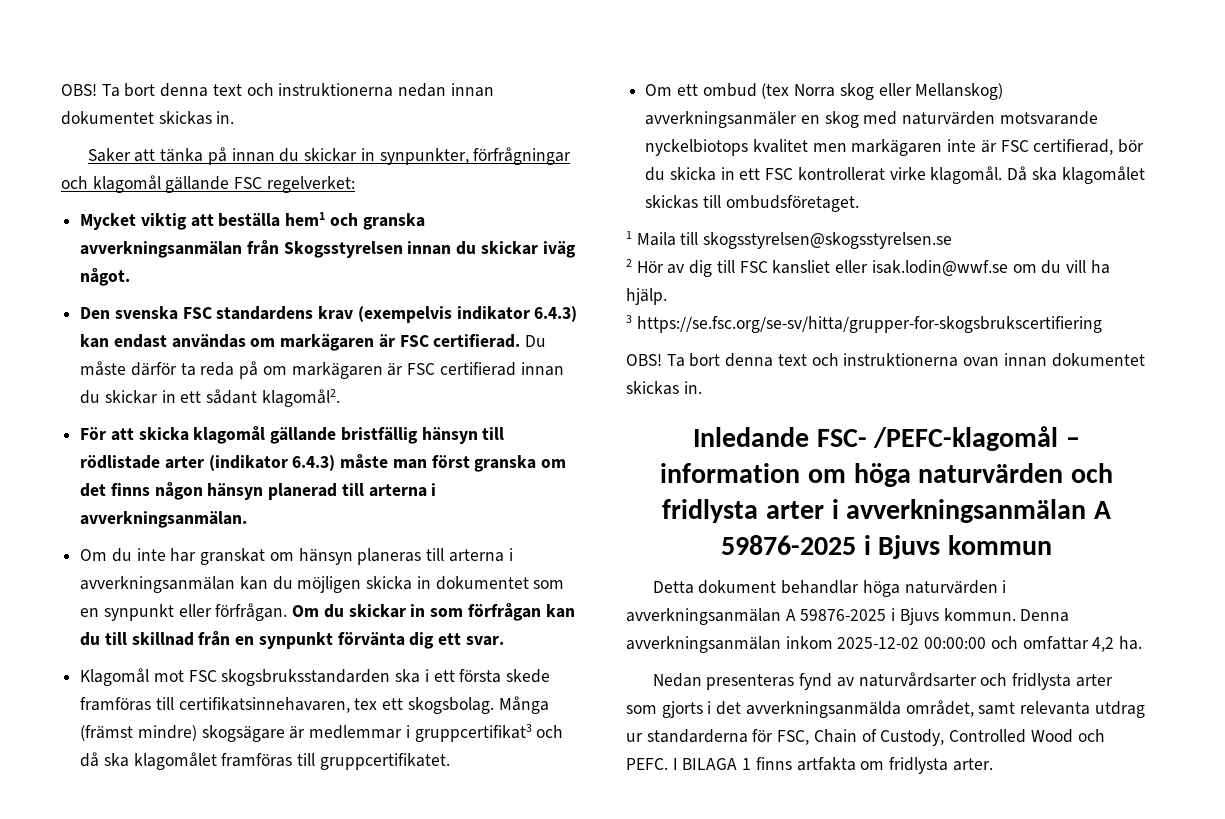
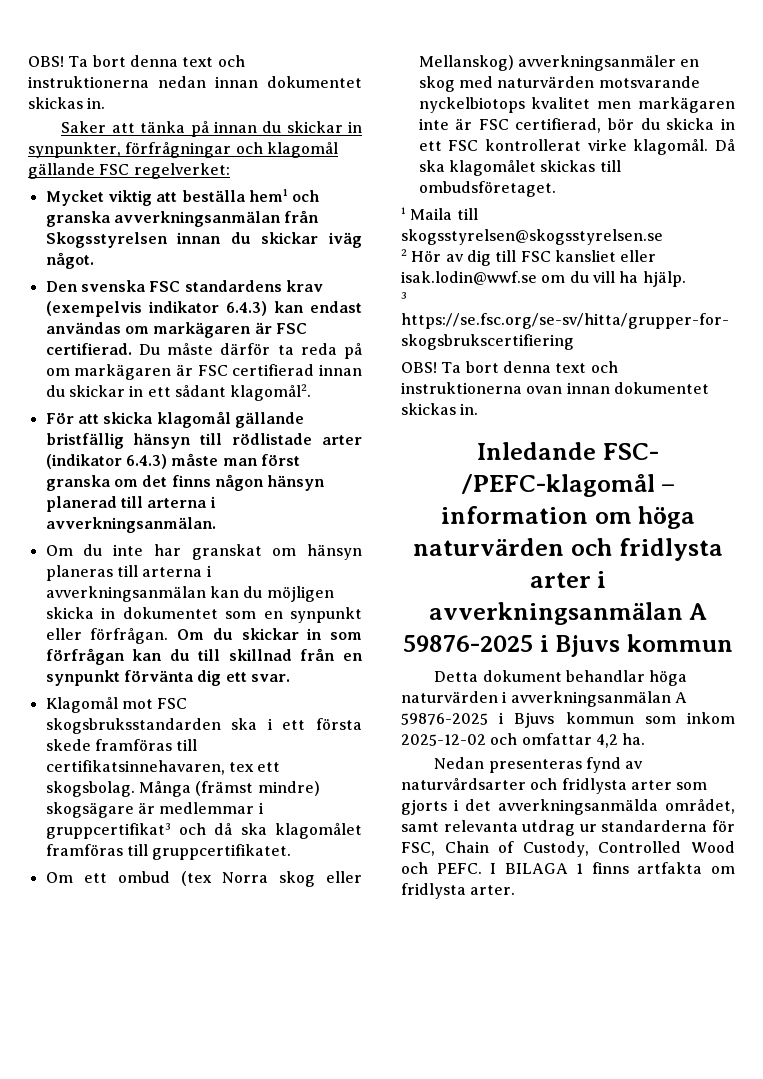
- Detta dokument behandlar höga naturvärden i avverkningsanmälan A 59876-2025 i Bjuvs kommun. Denna avverkningsanmälan inkom 2025-12-02 00:00:00 och omfattar 4,2 ha.
+ Detta dokument behandlar höga naturvärden i avverkningsanmälan A 59876-2025 i Bjuvs kommun som inkom 2025-12-02 och omfattar 4,2 ha.

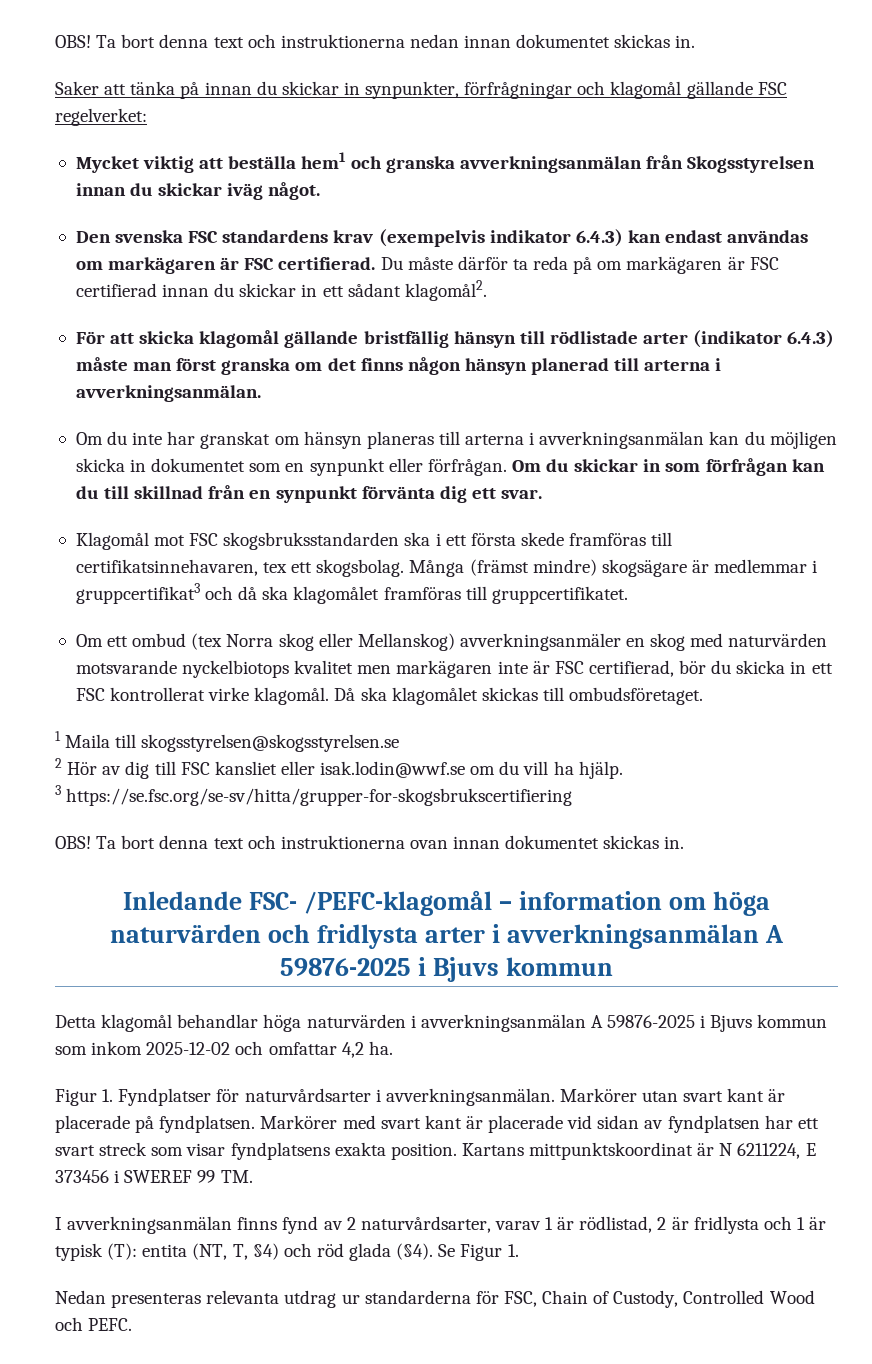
- Detta dokument behandlar höga naturvärden i avverkningsanmälan A 59876-2025 i Bjuvs kommun som inkom 2025-12-02 och omfattar 4,2 ha.
+ Detta klagomål behandlar höga naturvärden i avverkningsanmälan A 59876-2025 i Bjuvs kommun som inkom 2025-12-02 och omfattar 4,2 ha.
- Nedan presenteras fynd av naturvårdsarter och fridlysta arter som gjorts i det avverkningsanmälda området, samt relevanta utdrag ur standarderna för FSC, Chain of Custody, Controlled Wood och PEFC. I BILAGA 1 finns artfakta om fridlysta arter.
+ Figur 1. Fyndplatser för naturvårdsarter i avverkningsanmälan. Markörer utan svart kant är placerade på fyndplatsen. Markörer med svart kant är placerade vid sidan av fyndplatsen har ett svart streck som visar fyndplatsens exakta position. Kartans mittpunktskoordinat är N 6211224, E 373456 i SWEREF 99 TM.
+ I avverkningsanmälan finns fynd av 2 naturvårdsarter, varav 1 är rödlistad, 2 är fridlysta och 1 är typisk (T): entita (NT, T, §4) och röd glada (§4). Se Figur 1.
+ Nedan presenteras relevanta utdrag ur standarderna för FSC, Chain of Custody, Controlled Wood och PEFC.

